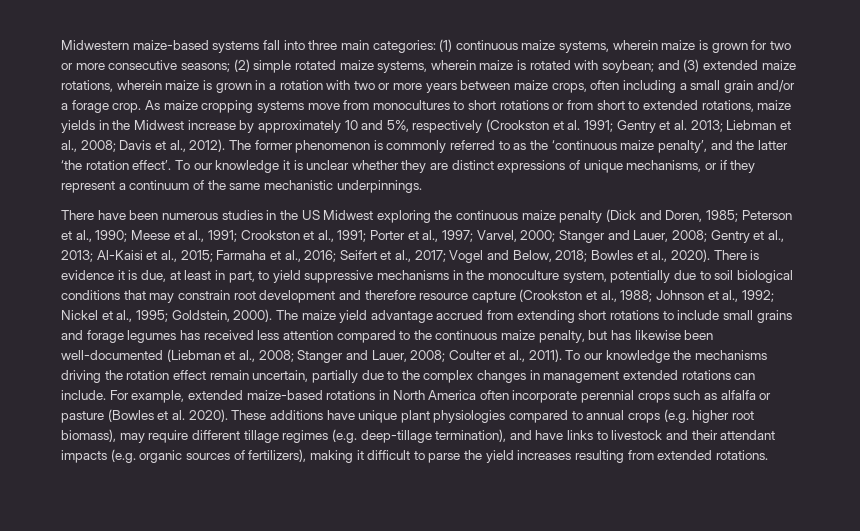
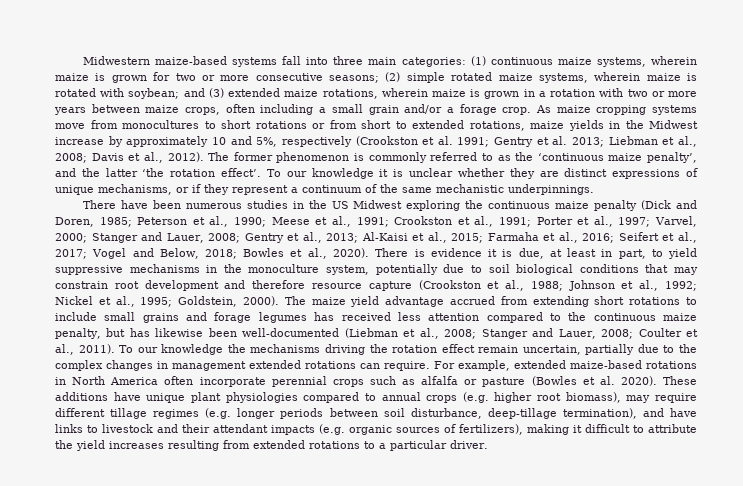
- To our knowledge the mechanisms driving the rotation effect remain uncertain, partially due to the complex changes in management extended rotations can include.
+ To our knowledge the mechanisms driving the rotation effect remain uncertain, partially due to the complex changes in management extended rotations can require.
- These additions have unique plant physiologies compared to annual crops (e.g. higher root biomass), may require different tillage regimes (e.g. deep-tillage termination), and have links to livestock and their attendant impacts (e.g. organic sources of fertilizers), making it difficult to parse the yield increases resulting from extended rotations.
+ These additions have unique plant physiologies compared to annual crops (e.g. higher root biomass), may require different tillage regimes (e.g. longer periods between soil disturbance, deep-tillage termination), and have links to livestock and their attendant impacts (e.g. organic sources of fertilizers), making it difficult to attribute the yield increases resulting from extended rotations to a particular driver.

